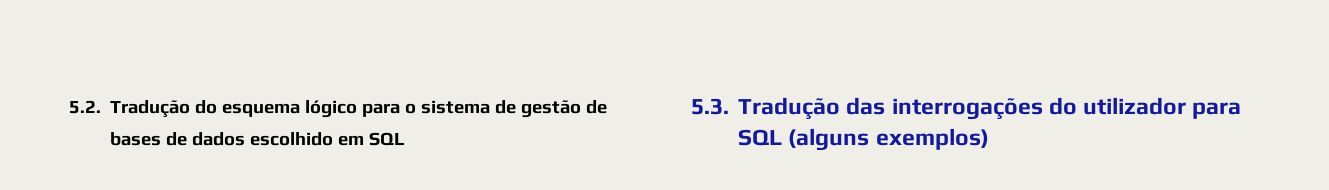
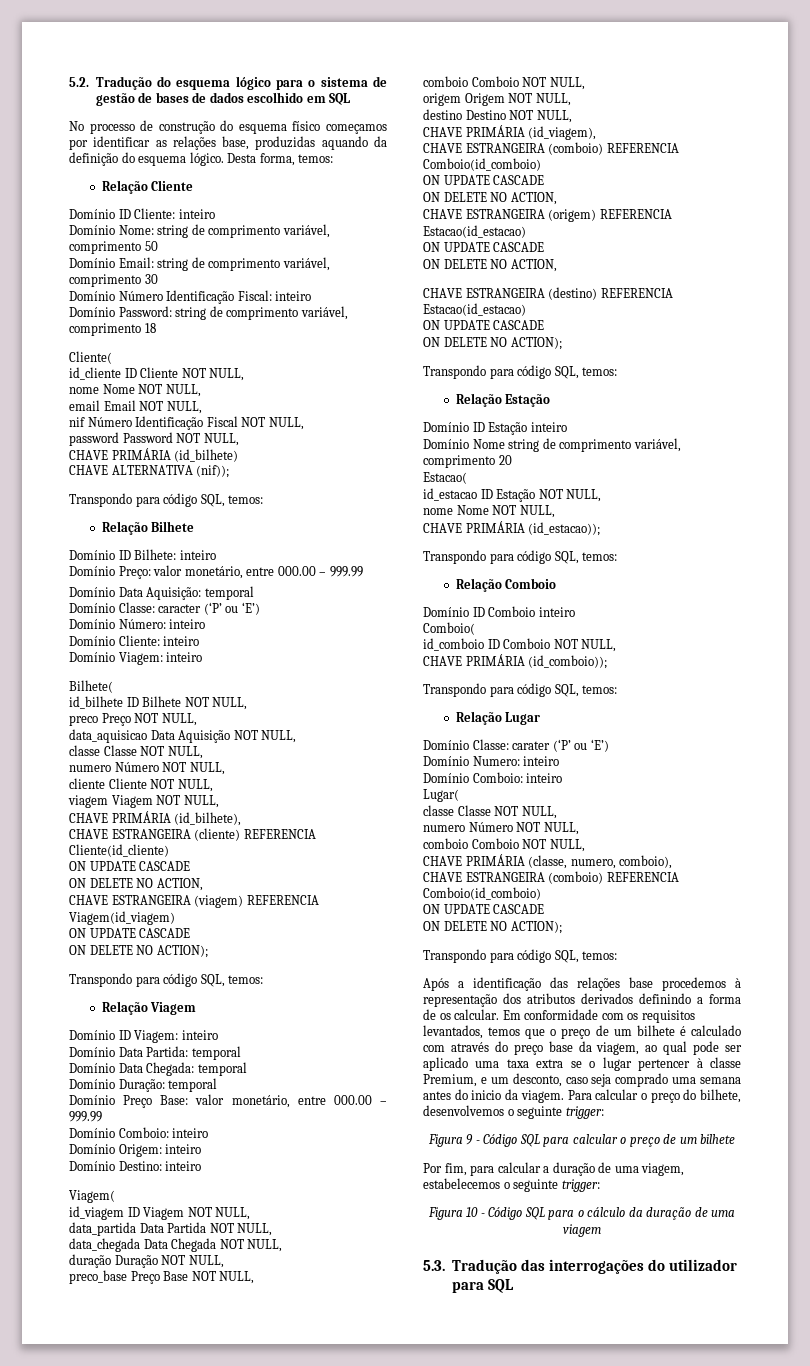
+ No processo de construção do esquema físico começamos por identificar as relações base, produzidas aquando da definição do esquema lógico. Desta forma, temos:
+ Relação Cliente
+ Domínio ID Cliente: inteiro
+ Domínio Nome: string de comprimento variável, comprimento 50
+ Domínio Email: string de comprimento variável, comprimento 30
+ Domínio Número Identificação Fiscal: inteiro
+ Domínio Password: string de comprimento variável, comprimento 18
+ Cliente(
+ id_cliente ID Cliente NOT NULL,
+ nome Nome NOT NULL,
+ email Email NOT NULL,
+ nif Número Identificação Fiscal NOT NULL,
+ password Password NOT NULL,
+ CHAVE PRIMÁRIA (id_bilhete)
+ CHAVE ALTERNATIVA (nif));
+ Transpondo para código SQL, temos:
+ Relação Bilhete
+ Domínio ID Bilhete: inteiro
+ Domínio Preço: valor monetário, entre 000.00 – 999.99
+ Domínio Data Aquisição: temporal
+ Domínio Classe: caracter (‘P’ ou ‘E’)
+ Domínio Número: inteiro
+ Domínio Cliente: inteiro
+ Domínio Viagem: inteiro
+ Bilhete(
+ id_bilhete ID Bilhete NOT NULL,
+ preco Preço NOT NULL,
+ data_aquisicao Data Aquisição NOT NULL,
+ classe Classe NOT NULL,
+ numero Número NOT NULL,
+ cliente Cliente NOT NULL,
+ viagem Viagem NOT NULL,
+ CHAVE PRIMÁRIA (id_bilhete),
+ CHAVE ESTRANGEIRA (cliente) REFERENCIA Cliente(id_cliente)
+ ON UPDATE CASCADE
+ ON DELETE NO ACTION,
+ CHAVE ESTRANGEIRA (viagem) REFERENCIA Viagem(id_viagem)
+ ON UPDATE CASCADE
+ ON DELETE NO ACTION);
+ Transpondo para código SQL, temos:
+ Relação Viagem
+ Domínio ID Viagem: inteiro
+ Domínio Data Partida: temporal
+ Domínio Data Chegada: temporal
+ Domínio Duração: temporal
+ Domínio Preço Base: valor monetário, entre 000.00 – 999.99
+ Domínio Comboio: inteiro
+ Domínio Origem: inteiro
+ Domínio Destino: inteiro
+ Viagem(
+ id_viagem ID Viagem NOT NULL,
+ data_partida Data Partida NOT NULL,
+ data_chegada Data Chegada NOT NULL,
+ duração Duração NOT NULL,
+ preco_base Preço Base NOT NULL,
+ comboio Comboio NOT NULL,
+ origem Origem NOT NULL,
+ destino Destino NOT NULL,
+ CHAVE PRIMÁRIA (id_viagem),
+ CHAVE ESTRANGEIRA (comboio) REFERENCIA Comboio(id_comboio)
+ ON UPDATE CASCADE
+ ON DELETE NO ACTION,
+ CHAVE ESTRANGEIRA (origem) REFERENCIA Estacao(id_estacao)
+ ON UPDATE CASCADE
+ ON DELETE NO ACTION,
+ CHAVE ESTRANGEIRA (destino) REFERENCIA Estacao(id_estacao)
+ ON UPDATE CASCADE
+ ON DELETE NO ACTION);
+ Transpondo para código SQL, temos:
+ Relação Estação
+ Domínio ID Estação inteiro
+ Domínio Nome string de comprimento variável, comprimento 20
+ Estacao(
+ id_estacao ID Estação NOT NULL,
+ nome Nome NOT NULL,
+ CHAVE PRIMÁRIA (id_estacao));
+ Transpondo para código SQL, temos:
+ Relação Comboio
+ Domínio ID Comboio inteiro
+ Comboio(
+ id_comboio ID Comboio NOT NULL,
+ CHAVE PRIMÁRIA (id_comboio));
+ Transpondo para código SQL, temos:
+ Relação Lugar
+ Domínio Classe: carater (‘P’ ou ‘E’)
+ Domínio Numero: inteiro
+ Domínio Comboio: inteiro
+ Lugar(
+ classe Classe NOT NULL,
+ numero Número NOT NULL,
+ comboio Comboio NOT NULL,
+ CHAVE PRIMÁRIA (classe, numero, comboio),
+ CHAVE ESTRANGEIRA (comboio) REFERENCIA Comboio(id_comboio)
+ ON UPDATE CASCADE
+ ON DELETE NO ACTION);
+ Transpondo para código SQL, temos:
+ Após a identificação das relações base procedemos à representação dos atributos derivados definindo a forma de os calcular. Em conformidade com os requisitos levantados, temos que o preço de um bilhete é calculado com através do preço base da viagem, ao qual pode ser aplicado uma taxa extra se o lugar pertencer à classe Premium, e um desconto, caso seja comprado uma semana antes do inicio da viagem. Para calcular o preço do bilhete, desenvolvemos o seguinte trigger:
+ Figura 9 - Código SQL para calcular o preço de um bilhete
+ Por fim, para calcular a duração de uma viagem, estabelecemos o seguinte trigger:
+ Figura 10 - Código SQL para o cálculo da duração de uma viagem
- 5.3. Tradução das interrogações do utilizador para SQL (alguns exemplos)
+ 5.3. Tradução das interrogações do utilizador para SQL

